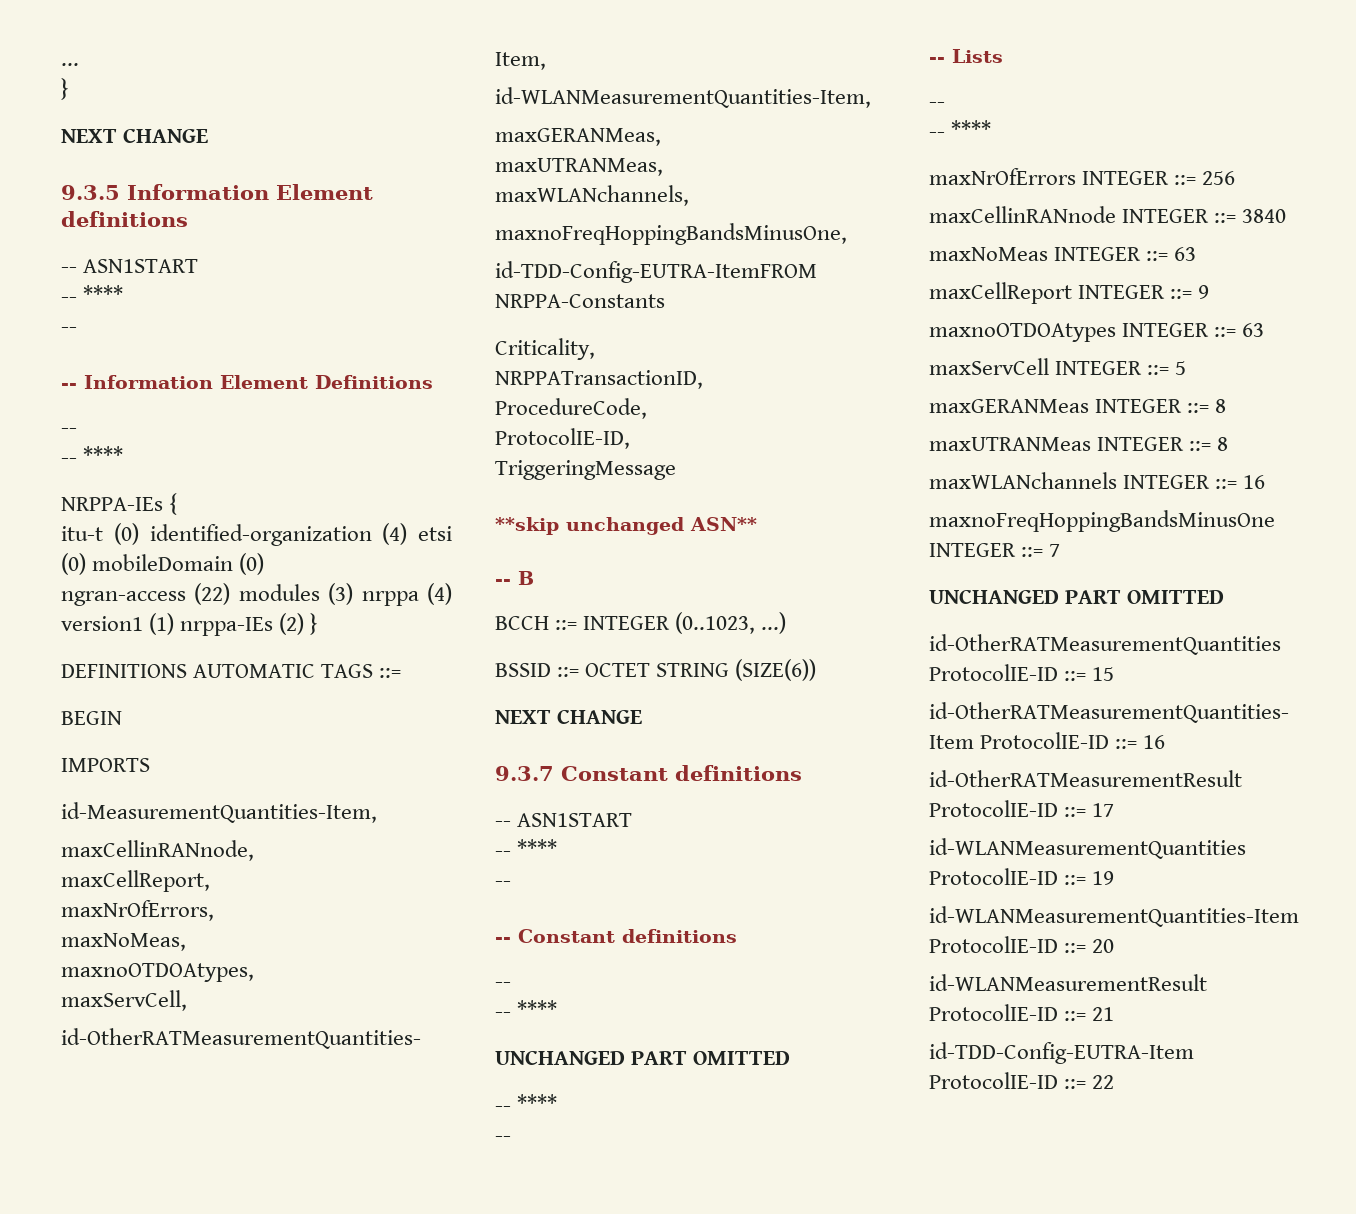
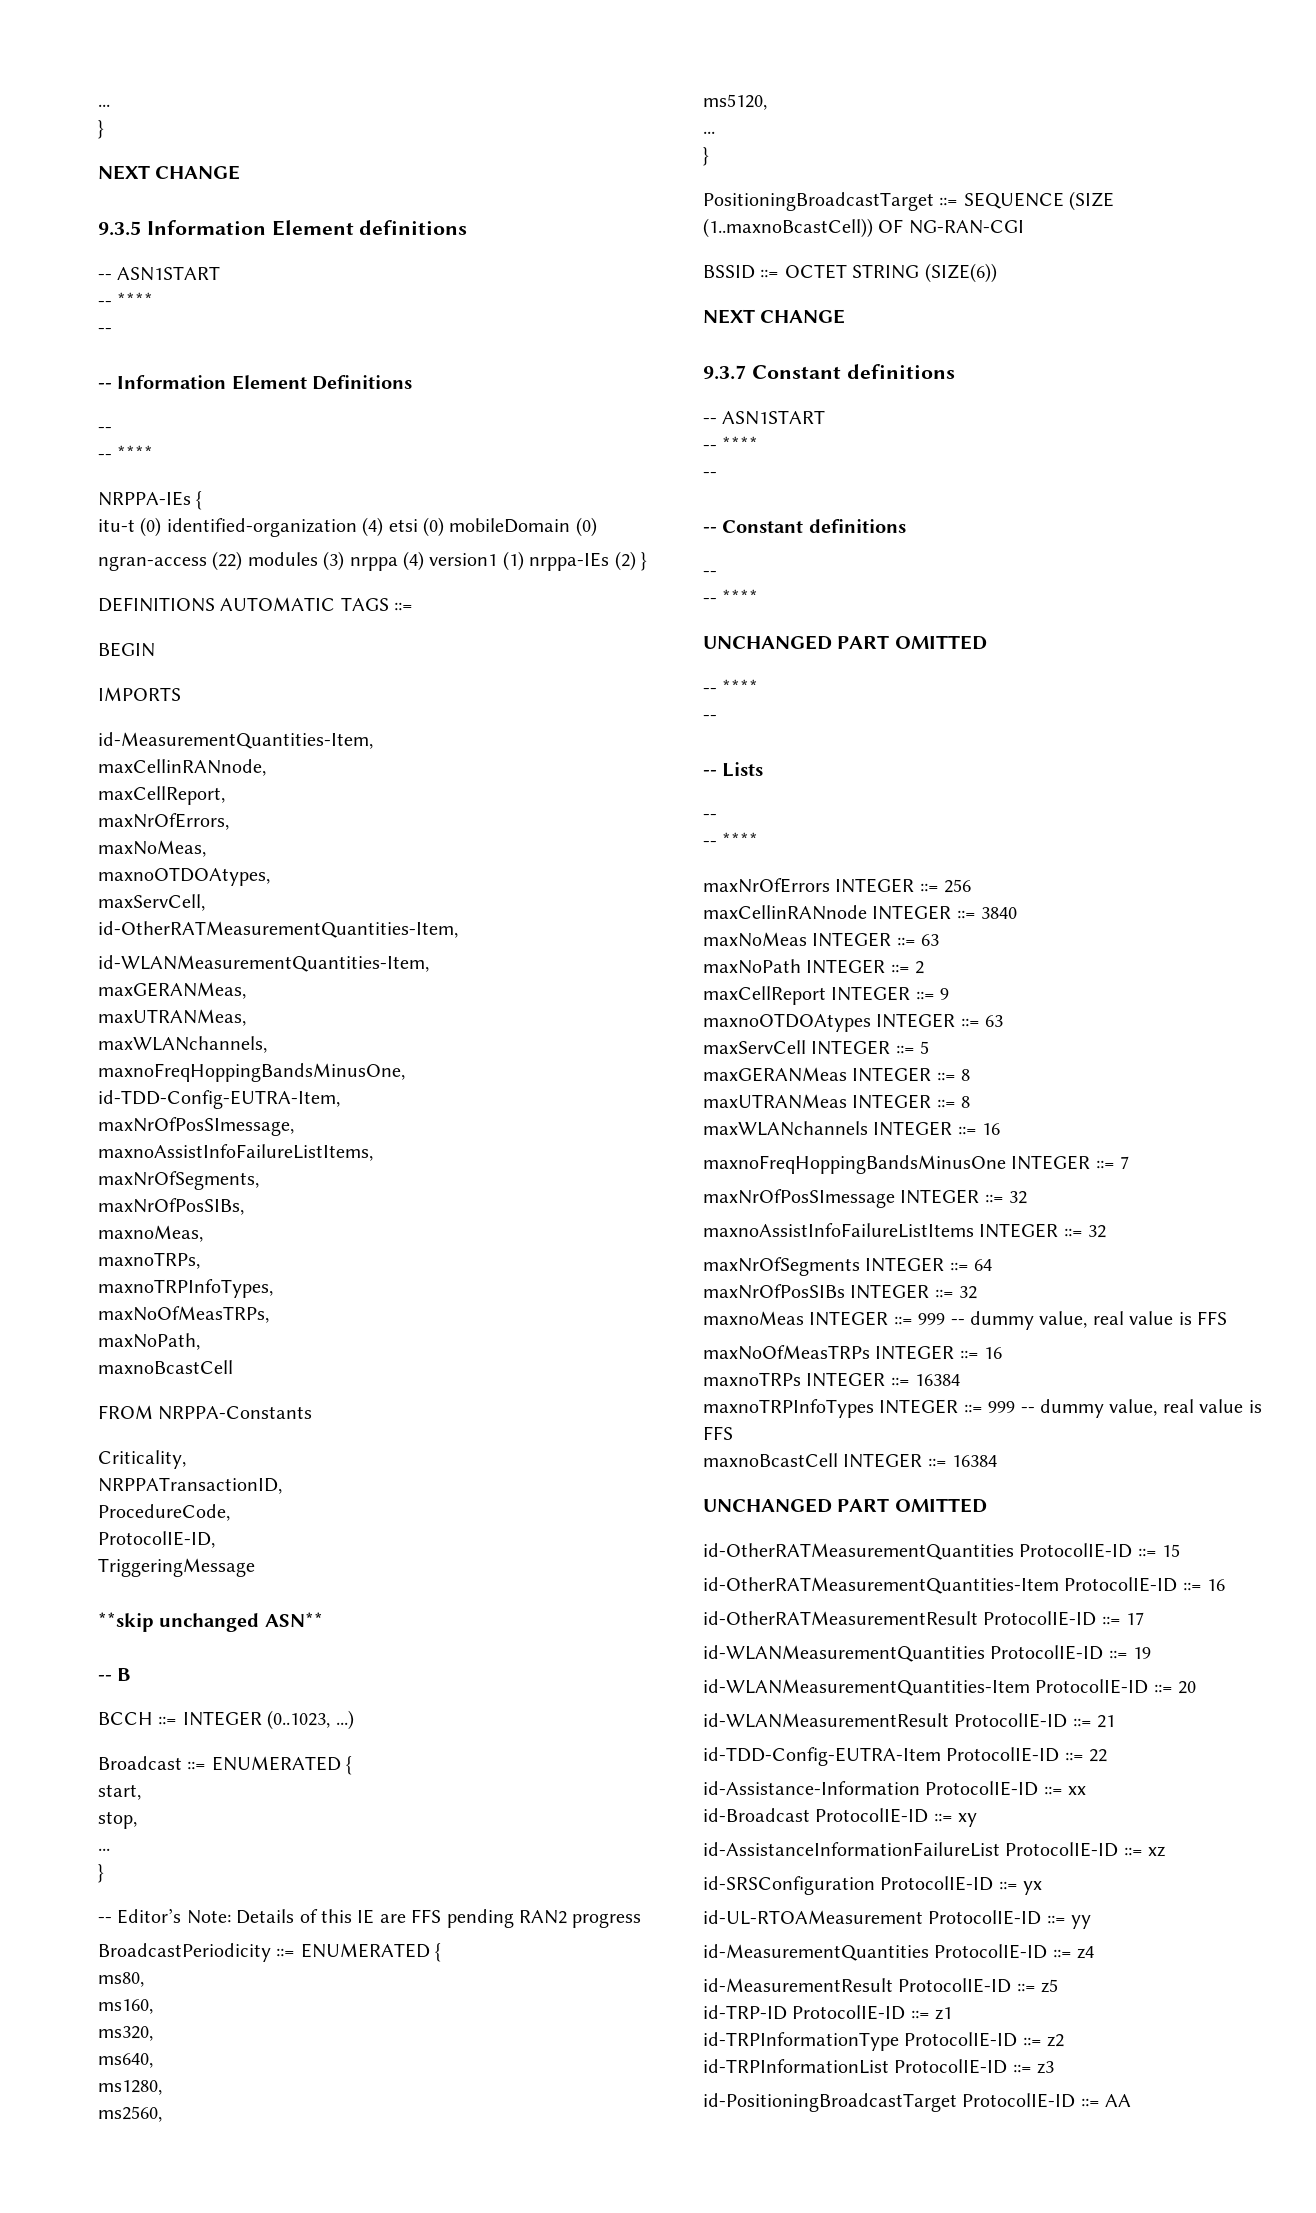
- id-TDD-Config-EUTRA-ItemFROM NRPPA-Constants
+ id-TDD-Config-EUTRA-Item,
+ maxNrOfPosSImessage,
+ maxnoAssistInfoFailureListItems,
+ maxNrOfSegments,
+ maxNrOfPosSIBs,
+ maxnoMeas,
+ maxnoTRPs,
+ maxnoTRPInfoTypes,
+ maxNoOfMeasTRPs,
+ maxNoPath,
+ maxnoBcastCell
+ FROM NRPPA-Constants
+ Broadcast ::= ENUMERATED {
+ start,
+ stop,
+ ...
+ }
+ -- Editor’s Note: Details of this IE are FFS pending RAN2 progress
+ BroadcastPeriodicity ::= ENUMERATED {
+ ms80,
+ ms160,
+ ms320,
+ ms640,
+ ms1280,
+ ms2560,
+ ms5120,
+ ...
+ }
+ PositioningBroadcastTarget ::= SEQUENCE (SIZE (1..maxnoBcastCell)) OF NG-RAN-CGI
+ maxNoPath INTEGER ::= 2
+ maxNrOfPosSImessage INTEGER ::= 32
+ maxnoAssistInfoFailureListItems INTEGER ::= 32
+ maxNrOfSegments INTEGER ::= 64
+ maxNrOfPosSIBs INTEGER ::= 32
+ maxnoMeas INTEGER ::= 999 -- dummy value, real value is FFS
+ maxNoOfMeasTRPs INTEGER ::= 16
+ maxnoTRPs INTEGER ::= 16384
+ maxnoTRPInfoTypes INTEGER ::= 999 -- dummy value, real value is FFS
+ maxnoBcastCell INTEGER ::= 16384
+ id-Assistance-Information ProtocolIE-ID ::= xx
+ id-Broadcast ProtocolIE-ID ::= xy
+ id-AssistanceInformationFailureList ProtocolIE-ID ::= xz
+ id-SRSConfiguration ProtocolIE-ID ::= yx
+ id-UL-RTOAMeasurement ProtocolIE-ID ::= yy
+ id-MeasurementQuantities ProtocolIE-ID ::= z4
+ id-MeasurementResult ProtocolIE-ID ::= z5
+ id-TRP-ID ProtocolIE-ID ::= z1
+ id-TRPInformationType ProtocolIE-ID ::= z2
+ id-TRPInformationList ProtocolIE-ID ::= z3
+ id-PositioningBroadcastTarget ProtocolIE-ID ::= AA

